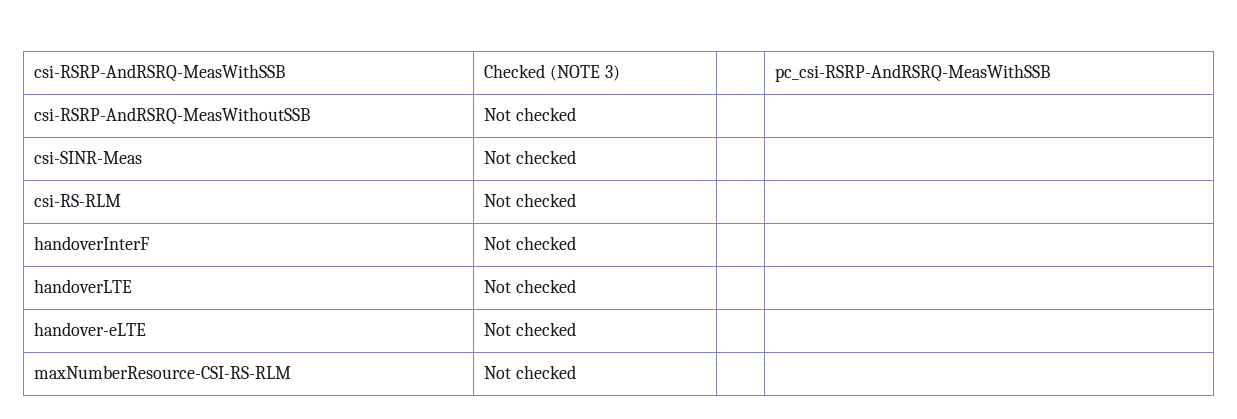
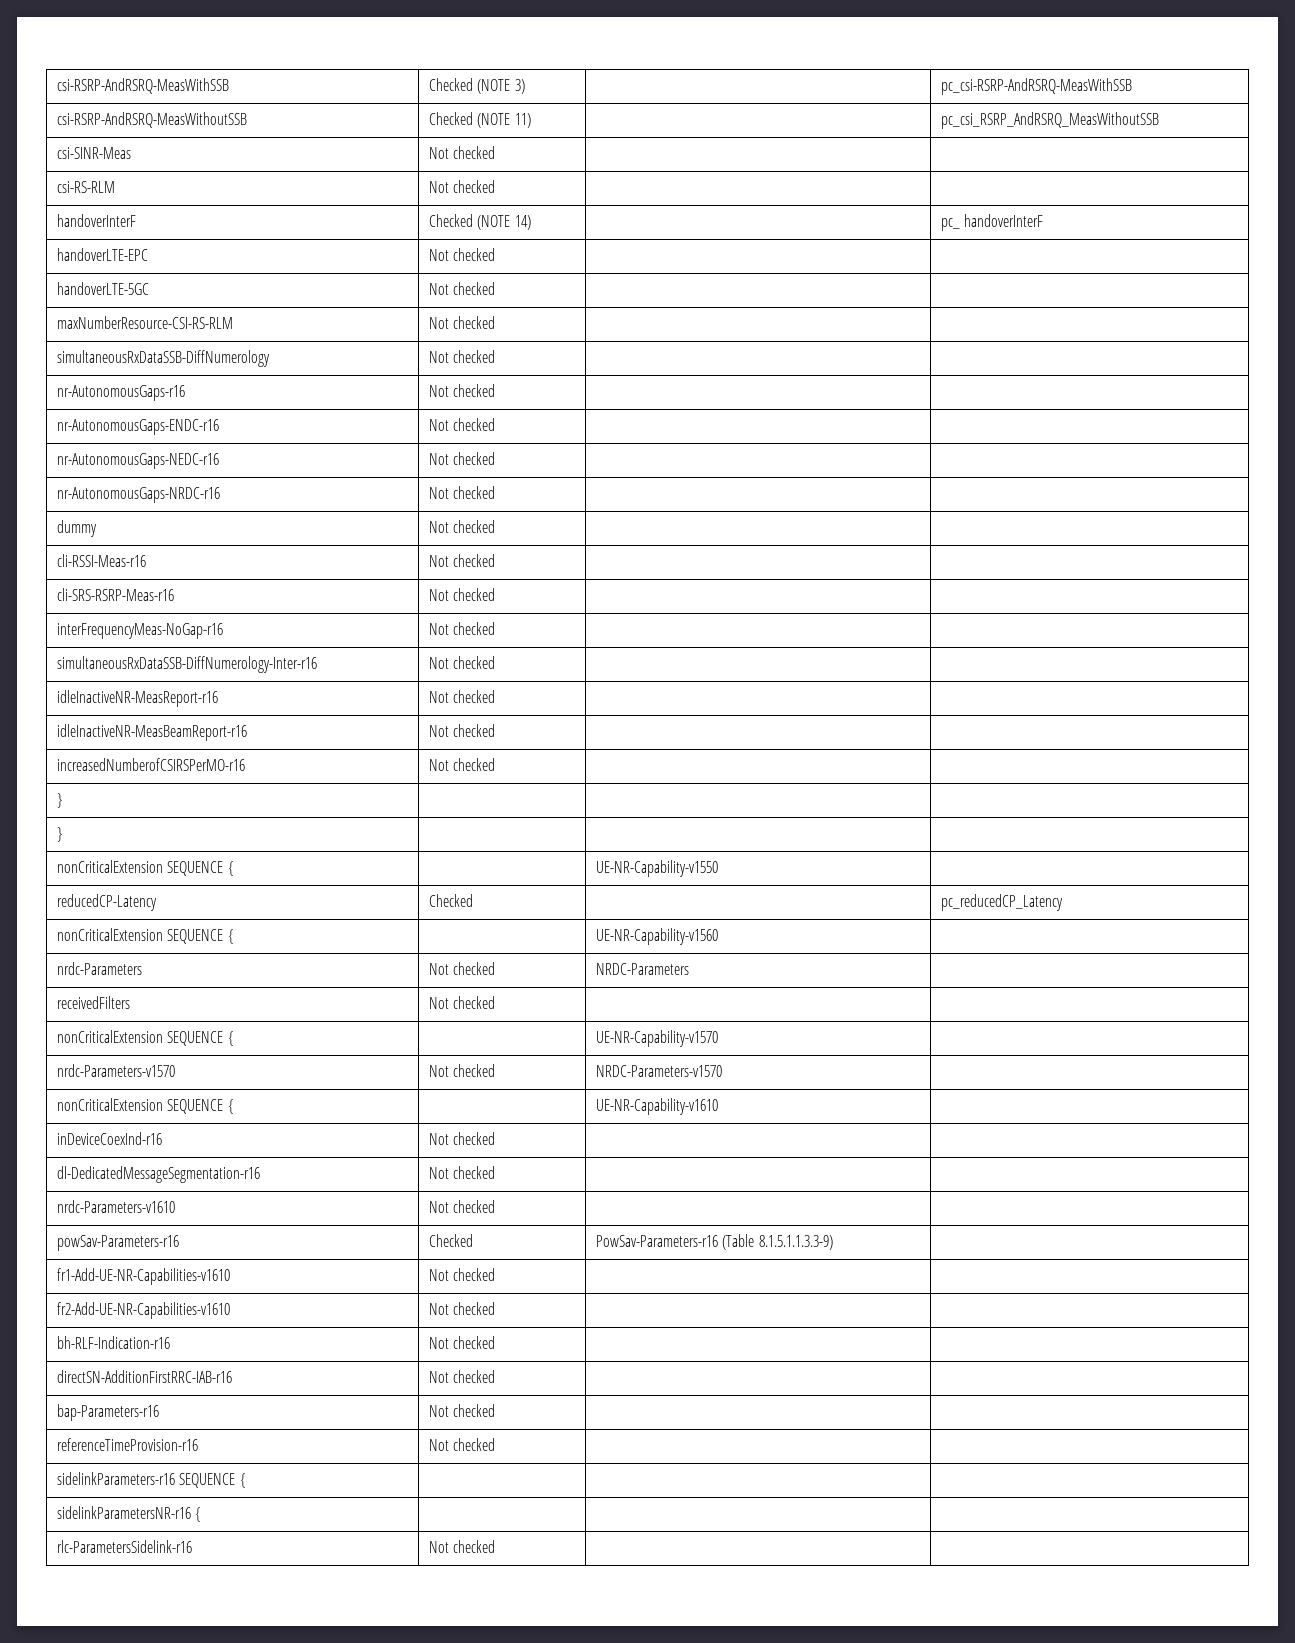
- csi-RSRP-AndRSRQ-MeasWithoutSSB | Not checked | |
+ csi-RSRP-AndRSRQ-MeasWithoutSSB | Checked (NOTE 11) | | pc_csi_RSRP_AndRSRQ_MeasWithoutSSB
- handoverInterF | Not checked | |
- handoverLTE | Not checked | |
- handover-eLTE | Not checked | |
+ handoverInterF | Checked (NOTE 14) | | pc_ handoverInterF
+ handoverLTE-EPC | Not checked | |
+ handoverLTE-5GC | Not checked | |
+ simultaneousRxDataSSB-DiffNumerology | Not checked | |
+ nr-AutonomousGaps-r16 | Not checked | |
+ nr-AutonomousGaps-ENDC-r16 | Not checked | |
+ nr-AutonomousGaps-NEDC-r16 | Not checked | |
+ nr-AutonomousGaps-NRDC-r16 | Not checked | |
+ dummy | Not checked | |
+ cli-RSSI-Meas-r16 | Not checked | |
+ cli-SRS-RSRP-Meas-r16 | Not checked | |
+ interFrequencyMeas-NoGap-r16 | Not checked | |
+ simultaneousRxDataSSB-DiffNumerology-Inter-r16 | Not checked | |
+ idleInactiveNR-MeasReport-r16 | Not checked | |
+ idleInactiveNR-MeasBeamReport-r16 | Not checked | |
+ increasedNumberofCSIRSPerMO-r16 | Not checked | |
+ } | | |
+ } | | |
+ nonCriticalExtension SEQUENCE { | | UE-NR-Capability-v1550 |
+ reducedCP-Latency | Checked | | pc_reducedCP_Latency
+ nonCriticalExtension SEQUENCE { | | UE-NR-Capability-v1560 |
+ nrdc-Parameters | Not checked | NRDC-Parameters |
+ receivedFilters | Not checked | |
+ nonCriticalExtension SEQUENCE { | | UE-NR-Capability-v1570 |
+ nrdc-Parameters-v1570 | Not checked | NRDC-Parameters-v1570 |
+ nonCriticalExtension SEQUENCE { | | UE-NR-Capability-v1610 |
+ inDeviceCoexInd-r16 | Not checked | |
+ dl-DedicatedMessageSegmentation-r16 | Not checked | |
+ nrdc-Parameters-v1610 | Not checked | |
+ powSav-Parameters-r16 | Checked | PowSav-Parameters-r16 (Table 8.1.5.1.1.3.3-9) |
+ fr1-Add-UE-NR-Capabilities-v1610 | Not checked | |
+ fr2-Add-UE-NR-Capabilities-v1610 | Not checked | |
+ bh-RLF-Indication-r16 | Not checked | |
+ directSN-AdditionFirstRRC-IAB-r16 | Not checked | |
+ bap-Parameters-r16 | Not checked | |
+ referenceTimeProvision-r16 | Not checked | |
+ sidelinkParameters-r16 SEQUENCE { | | |
+ sidelinkParametersNR-r16 { | | |
+ rlc-ParametersSidelink-r16 | Not checked | |

